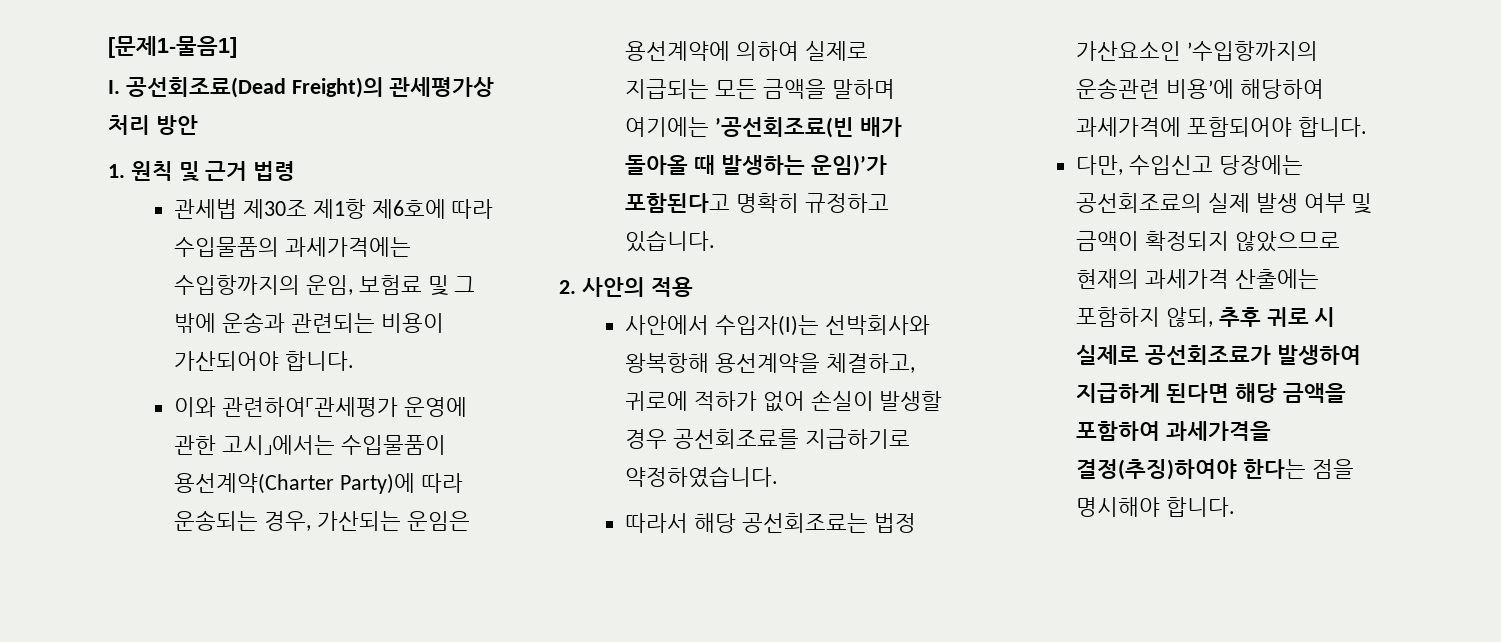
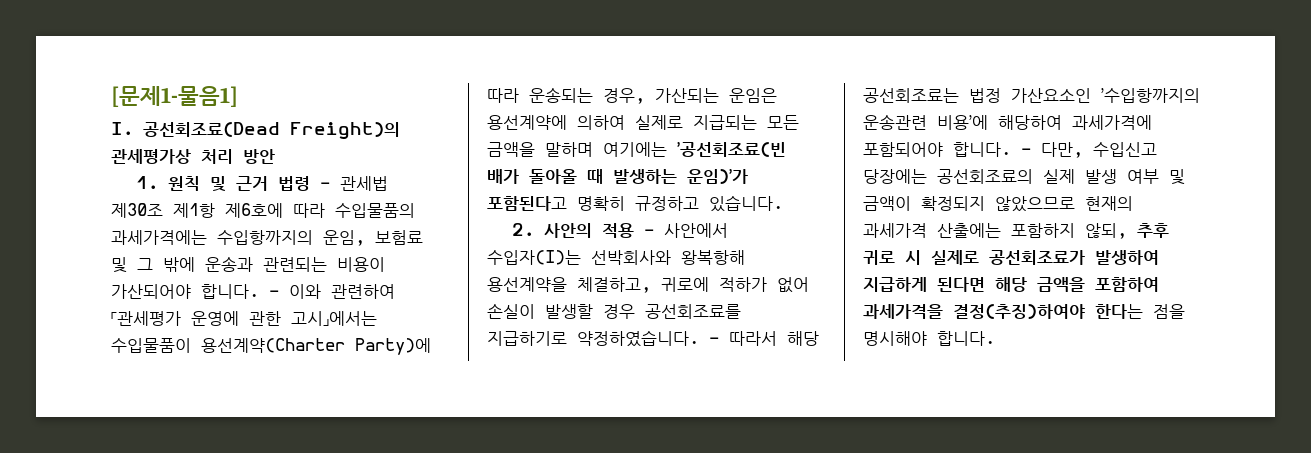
- 1. 원칙 및 근거 법령
- 관세법 제30조 제1항 제6호에 따라 수입물품의 과세가격에는 수입항까지의 운임, 보험료 및 그 밖에 운송과 관련되는 비용이 가산되어야 합니다.
- 이와 관련하여「관세평가 운영에 관한 고시」에서는 수입물품이 용선계약(Charter Party)에 따라 운송되는 경우, 가산되는 운임은 용선계약에 의하여 실제로 지급되는 모든 금액을 말하며 여기에는 ’공선회조료(빈 배가 돌아올 때 발생하는 운임)’가 포함된다고 명확히 규정하고 있습니다.
+ 1. 원칙 및 근거 법령 - 관세법 제30조 제1항 제6호에 따라 수입물품의 과세가격에는 수입항까지의 운임, 보험료 및 그 밖에 운송과 관련되는 비용이 가산되어야 합니다. - 이와 관련하여「관세평가 운영에 관한 고시」에서는 수입물품이 용선계약(Charter Party)에 따라 운송되는 경우, 가산되는 운임은 용선계약에 의하여 실제로 지급되는 모든 금액을 말하며 여기에는 ’공선회조료(빈 배가 돌아올 때 발생하는 운임)’가 포함된다고 명확히 규정하고 있습니다.
- 2. 사안의 적용
- 사안에서 수입자(I)는 선박회사와 왕복항해 용선계약을 체결하고, 귀로에 적하가 없어 손실이 발생할 경우 공선회조료를 지급하기로 약정하였습니다.
- 따라서 해당 공선회조료는 법정 가산요소인 ’수입항까지의 운송관련 비용’에 해당하여 과세가격에 포함되어야 합니다.
- 다만, 수입신고 당장에는 공선회조료의 실제 발생 여부 및 금액이 확정되지 않았으므로 현재의 과세가격 산출에는 포함하지 않되, 추후 귀로 시 실제로 공선회조료가 발생하여 지급하게 된다면 해당 금액을 포함하여 과세가격을 결정(추징)하여야 한다는 점을 명시해야 합니다.
+ 2. 사안의 적용 - 사안에서 수입자(I)는 선박회사와 왕복항해 용선계약을 체결하고, 귀로에 적하가 없어 손실이 발생할 경우 공선회조료를 지급하기로 약정하였습니다. - 따라서 해당 공선회조료는 법정 가산요소인 ’수입항까지의 운송관련 비용’에 해당하여 과세가격에 포함되어야 합니다. - 다만, 수입신고 당장에는 공선회조료의 실제 발생 여부 및 금액이 확정되지 않았으므로 현재의 과세가격 산출에는 포함하지 않되, 추후 귀로 시 실제로 공선회조료가 발생하여 지급하게 된다면 해당 금액을 포함하여 과세가격을 결정(추징)하여야 한다는 점을 명시해야 합니다.

